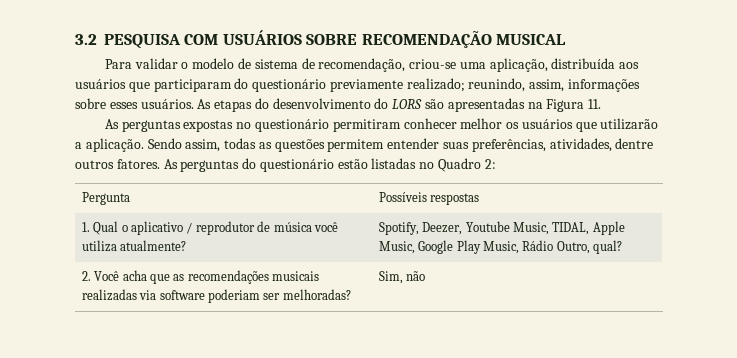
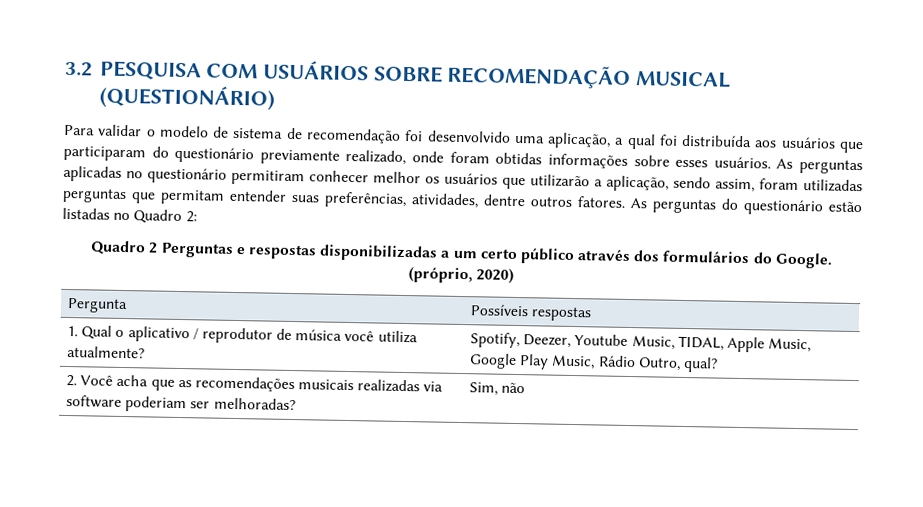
- 3.2 PESQUISA COM USUÁRIOS SOBRE RECOMENDAÇÃO MUSICAL
+ 3.2 PESQUISA COM USUÁRIOS SOBRE RECOMENDAÇÃO MUSICAL (QUESTIONÁRIO)
- Para validar o modelo de sistema de recomendação, criou-se uma aplicação, distribuída aos usuários que participaram do questionário previamente realizado; reunindo, assim, informações sobre esses usuários.
+ Para validar o modelo de sistema de recomendação foi desenvolvido uma aplicação, a qual foi distribuída aos usuários que participaram do questionário previamente realizado, onde foram obtidas informações sobre esses usuários.
- As etapas do desenvolvimento do LORS são apresentadas na Figura 11.
- As perguntas expostas no questionário permitiram conhecer melhor os usuários que utilizarão a aplicação. Sendo assim, todas as questões permitem entender suas preferências, atividades, dentre outros fatores.
+ As perguntas aplicadas no questionário permitiram conhecer melhor os usuários que utilizarão a aplicação, sendo assim, foram utilizadas perguntas que permitam entender suas preferências, atividades, dentre outros fatores.
+ Quadro 2 Perguntas e respostas disponibilizadas a um certo público através dos formulários do Google. (próprio, 2020)

